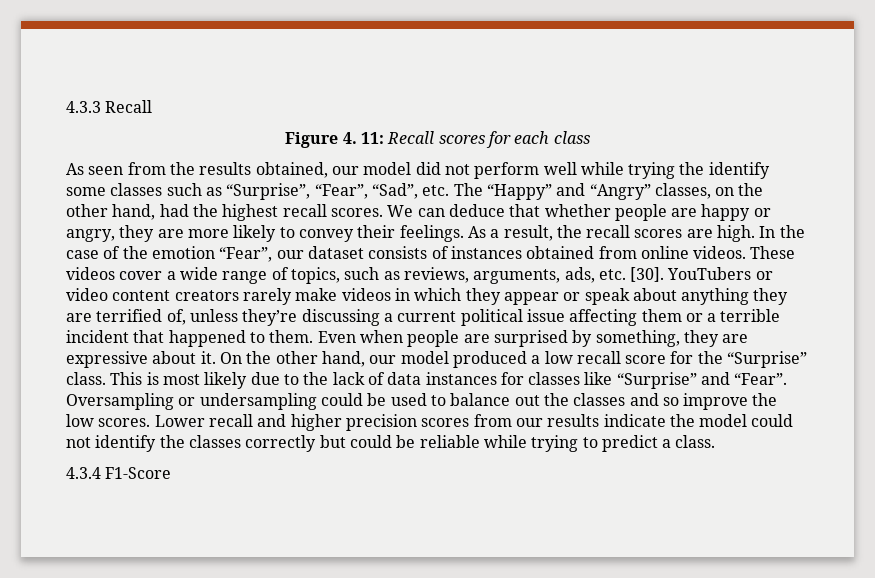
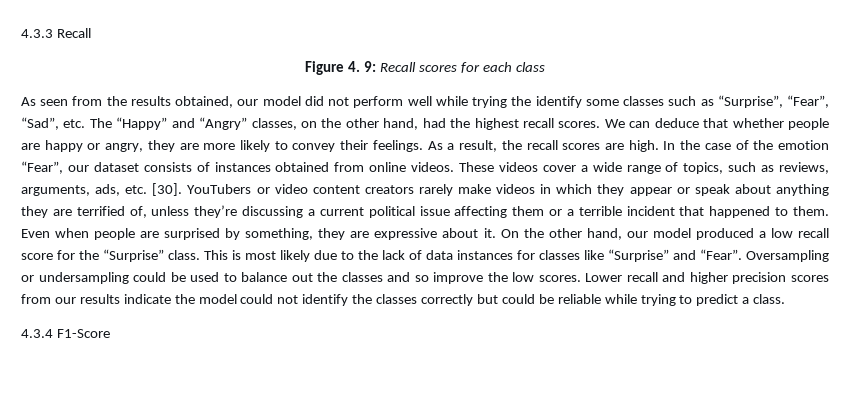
- Figure 4. 11: Recall scores for each class
+ Figure 4. 9: Recall scores for each class

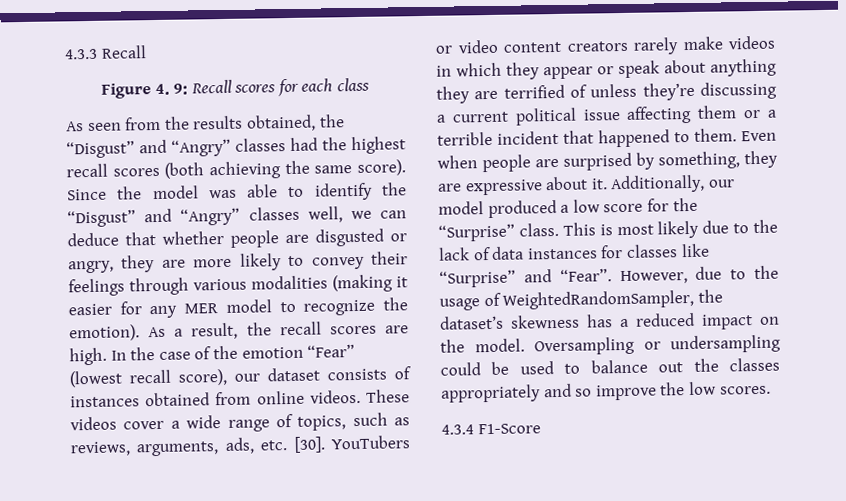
- As seen from the results obtained, our model did not perform well while trying the identify some classes such as “Surprise”, “Fear”, “Sad”, etc. The “Happy” and “Angry” classes, on the other hand, had the highest recall scores. We can deduce that whether people are happy or angry, they are more likely to convey their feelings.
+ As seen from the results obtained, the “Disgust” and “Angry” classes had the highest recall scores (both achieving the same score). Since the model was able to identify the “Disgust” and “Angry” classes well, we can deduce that whether people are disgusted or angry, they are more likely to convey their feelings through various modalities (making it easier for any MER model to recognize the emotion).
- In the case of the emotion “Fear”, our dataset consists of instances obtained from online videos.
+ In the case of the emotion “Fear” (lowest recall score), our dataset consists of instances obtained from online videos.
- YouTubers or video content creators rarely make videos in which they appear or speak about anything they are terrified of, unless they’re discussing a current political issue affecting them or a terrible incident that happened to them.
+ YouTubers or video content creators rarely make videos in which they appear or speak about anything they are terrified of unless they’re discussing a current political issue affecting them or a terrible incident that happened to them.
- On the other hand, our model produced a low recall score for the “Surprise” class.
+ Additionally, our model produced a low score for the “Surprise” class.
+ However, due to the usage of WeightedRandomSampler, the dataset’s skewness has a reduced impact on the model.
- Oversampling or undersampling could be used to balance out the classes and so improve the low scores. Lower recall and higher precision scores from our results indicate the model could not identify the classes correctly but could be reliable while trying to predict a class.
+ Oversampling or undersampling could be used to balance out the classes appropriately and so improve the low scores.

